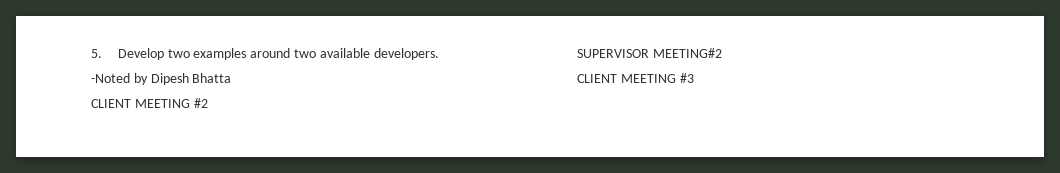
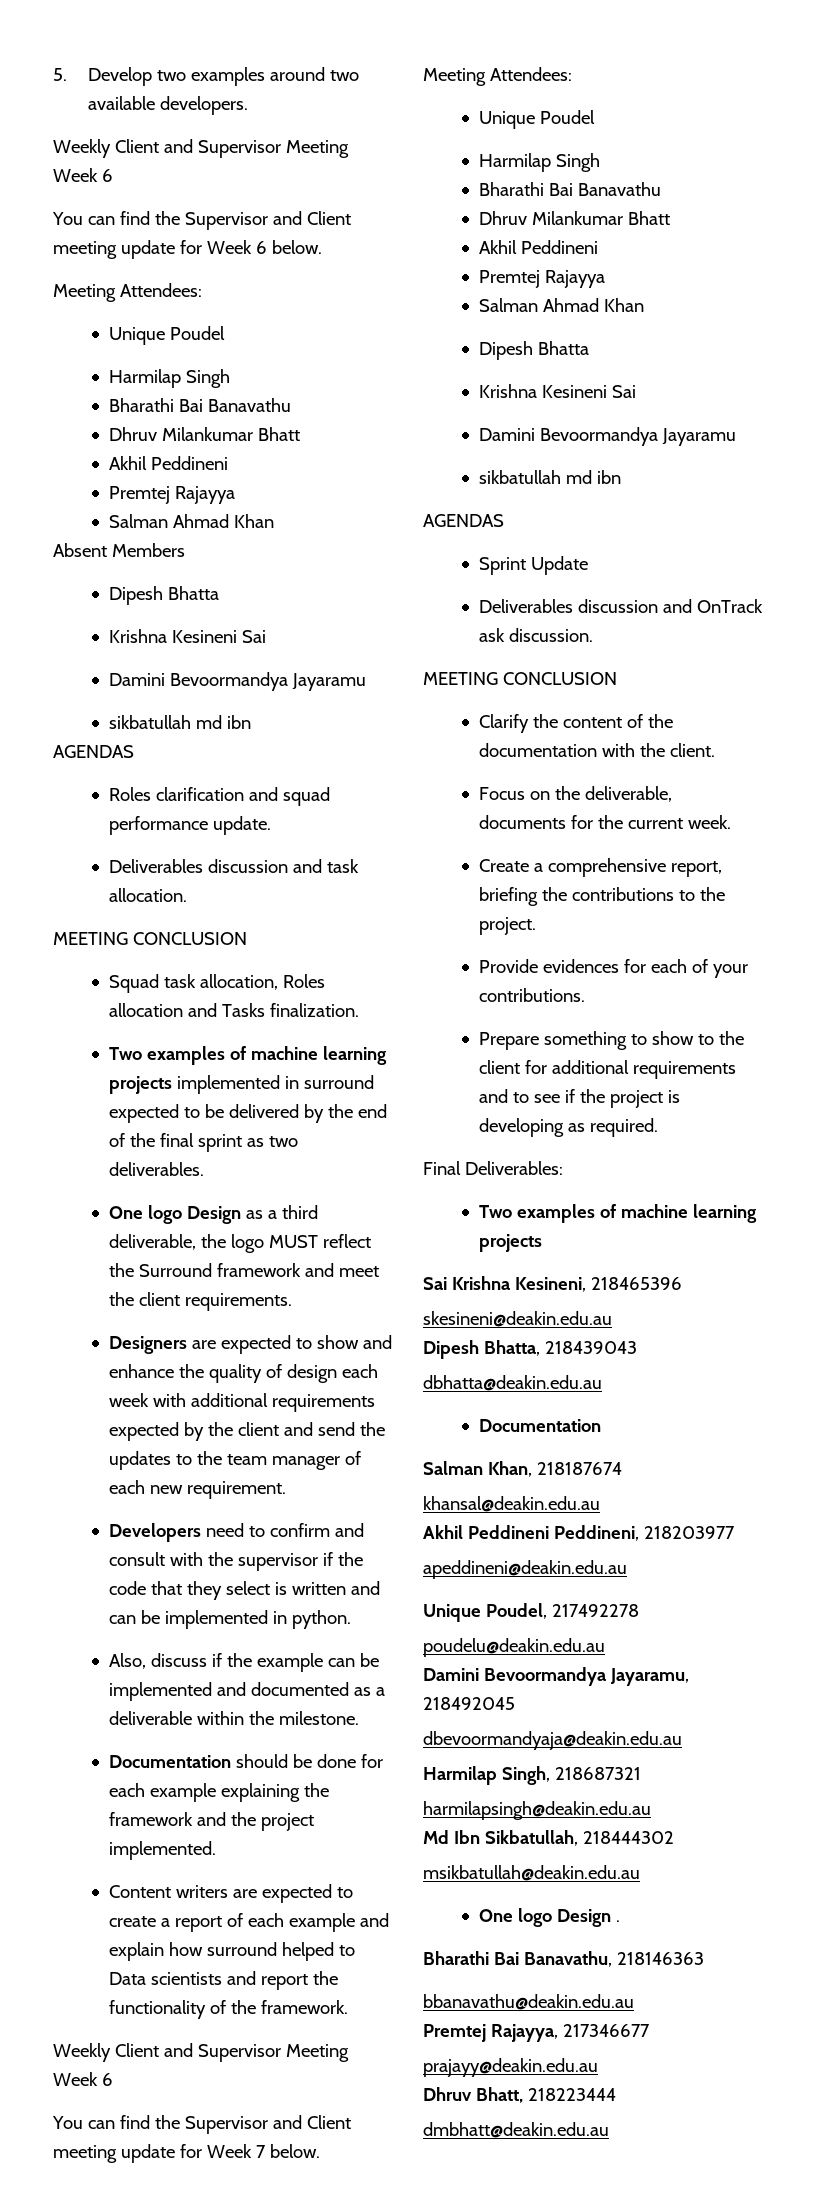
  5. Develop two examples around two available developers.
- -Noted by Dipesh Bhatta
- CLIENT MEETING #2
- SUPERVISOR MEETING#2
- CLIENT MEETING #3
+ Weekly Client and Supervisor Meeting Week 6
+ You can find the Supervisor and Client meeting update for Week 6 below.
+ Meeting Attendees:
+ Unique Poudel
+ Harmilap Singh
+ Bharathi Bai Banavathu
+ Dhruv Milankumar Bhatt
+ Akhil Peddineni
+ Premtej Rajayya
+ Salman Ahmad Khan
+ Absent Members
+ Dipesh Bhatta
+ Krishna Kesineni Sai
+ Damini Bevoormandya Jayaramu
+ sikbatullah md ibn
+ AGENDAS
+ Roles clarification and squad performance update.
+ Deliverables discussion and task allocation.
+ MEETING CONCLUSION
+ Squad task allocation, Roles allocation and Tasks finalization.
+ Two examples of machine learning projects implemented in surround expected to be delivered by the end of the final sprint as two deliverables.
+ One logo Design as a third deliverable, the logo MUST reflect the Surround framework and meet the client requirements.
+ Designers are expected to show and enhance the quality of design each week with additional requirements expected by the client and send the updates to the team manager of each new requirement.
+ Developers need to confirm and consult with the supervisor if the code that they select is written and can be implemented in python.
+ Also, discuss if the example can be implemented and documented as a deliverable within the milestone.
+ Documentation should be done for each example explaining the framework and the project implemented.
+ Content writers are expected to create a report of each example and explain how surround helped to Data scientists and report the functionality of the framework.
+ Weekly Client and Supervisor Meeting Week 6
+ You can find the Supervisor and Client meeting update for Week 7 below.
+ Meeting Attendees:
+ Unique Poudel
+ Harmilap Singh
+ Bharathi Bai Banavathu
+ Dhruv Milankumar Bhatt
+ Akhil Peddineni
+ Premtej Rajayya
+ Salman Ahmad Khan
+ Dipesh Bhatta
+ Krishna Kesineni Sai
+ Damini Bevoormandya Jayaramu
+ sikbatullah md ibn
+ AGENDAS
+ Sprint Update
+ Deliverables discussion and OnTrack ask discussion.
+ MEETING CONCLUSION
+ Clarify the content of the documentation with the client.
+ Focus on the deliverable, documents for the current week.
+ Create a comprehensive report, briefing the contributions to the project.
+ Provide evidences for each of your contributions.
+ Prepare something to show to the client for additional requirements and to see if the project is developing as required.
+ Final Deliverables:
+ Two examples of machine learning projects
+ Sai Krishna Kesineni, 218465396
+ skesineni@deakin.edu.au
+ Dipesh Bhatta, 218439043
+ dbhatta@deakin.edu.au
+ Documentation
+ Salman Khan, 218187674
+ khansal@deakin.edu.au
+ Akhil Peddineni Peddineni, 218203977
+ apeddineni@deakin.edu.au
+ Unique Poudel, 217492278
+ poudelu@deakin.edu.au
+ Damini Bevoormandya Jayaramu, 218492045
+ dbevoormandyaja@deakin.edu.au
+ Harmilap Singh, 218687321
+ harmilapsingh@deakin.edu.au
+ Md Ibn Sikbatullah, 218444302
+ msikbatullah@deakin.edu.au
+ One logo Design .
+ Bharathi Bai Banavathu, 218146363
+ bbanavathu@deakin.edu.au
+ Premtej Rajayya, 217346677
+ prajayy@deakin.edu.au
+ Dhruv Bhatt, 218223444
+ dmbhatt@deakin.edu.au

